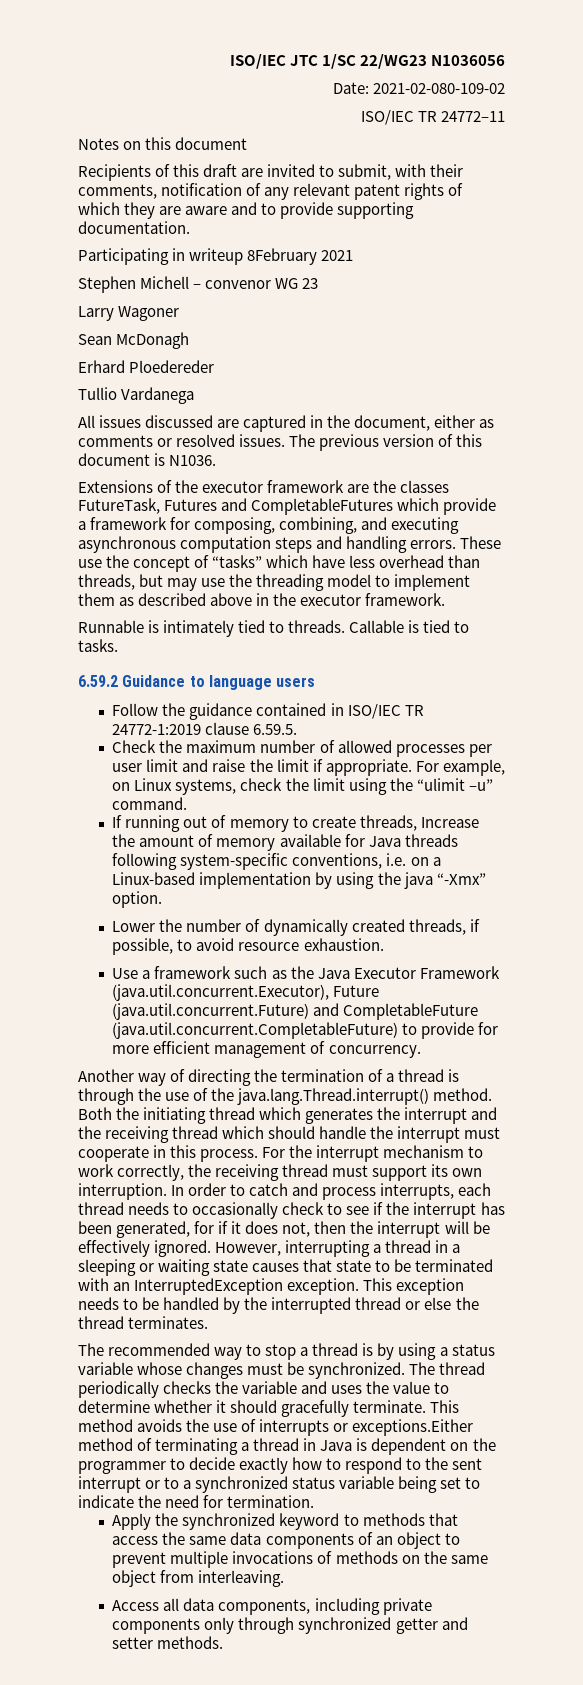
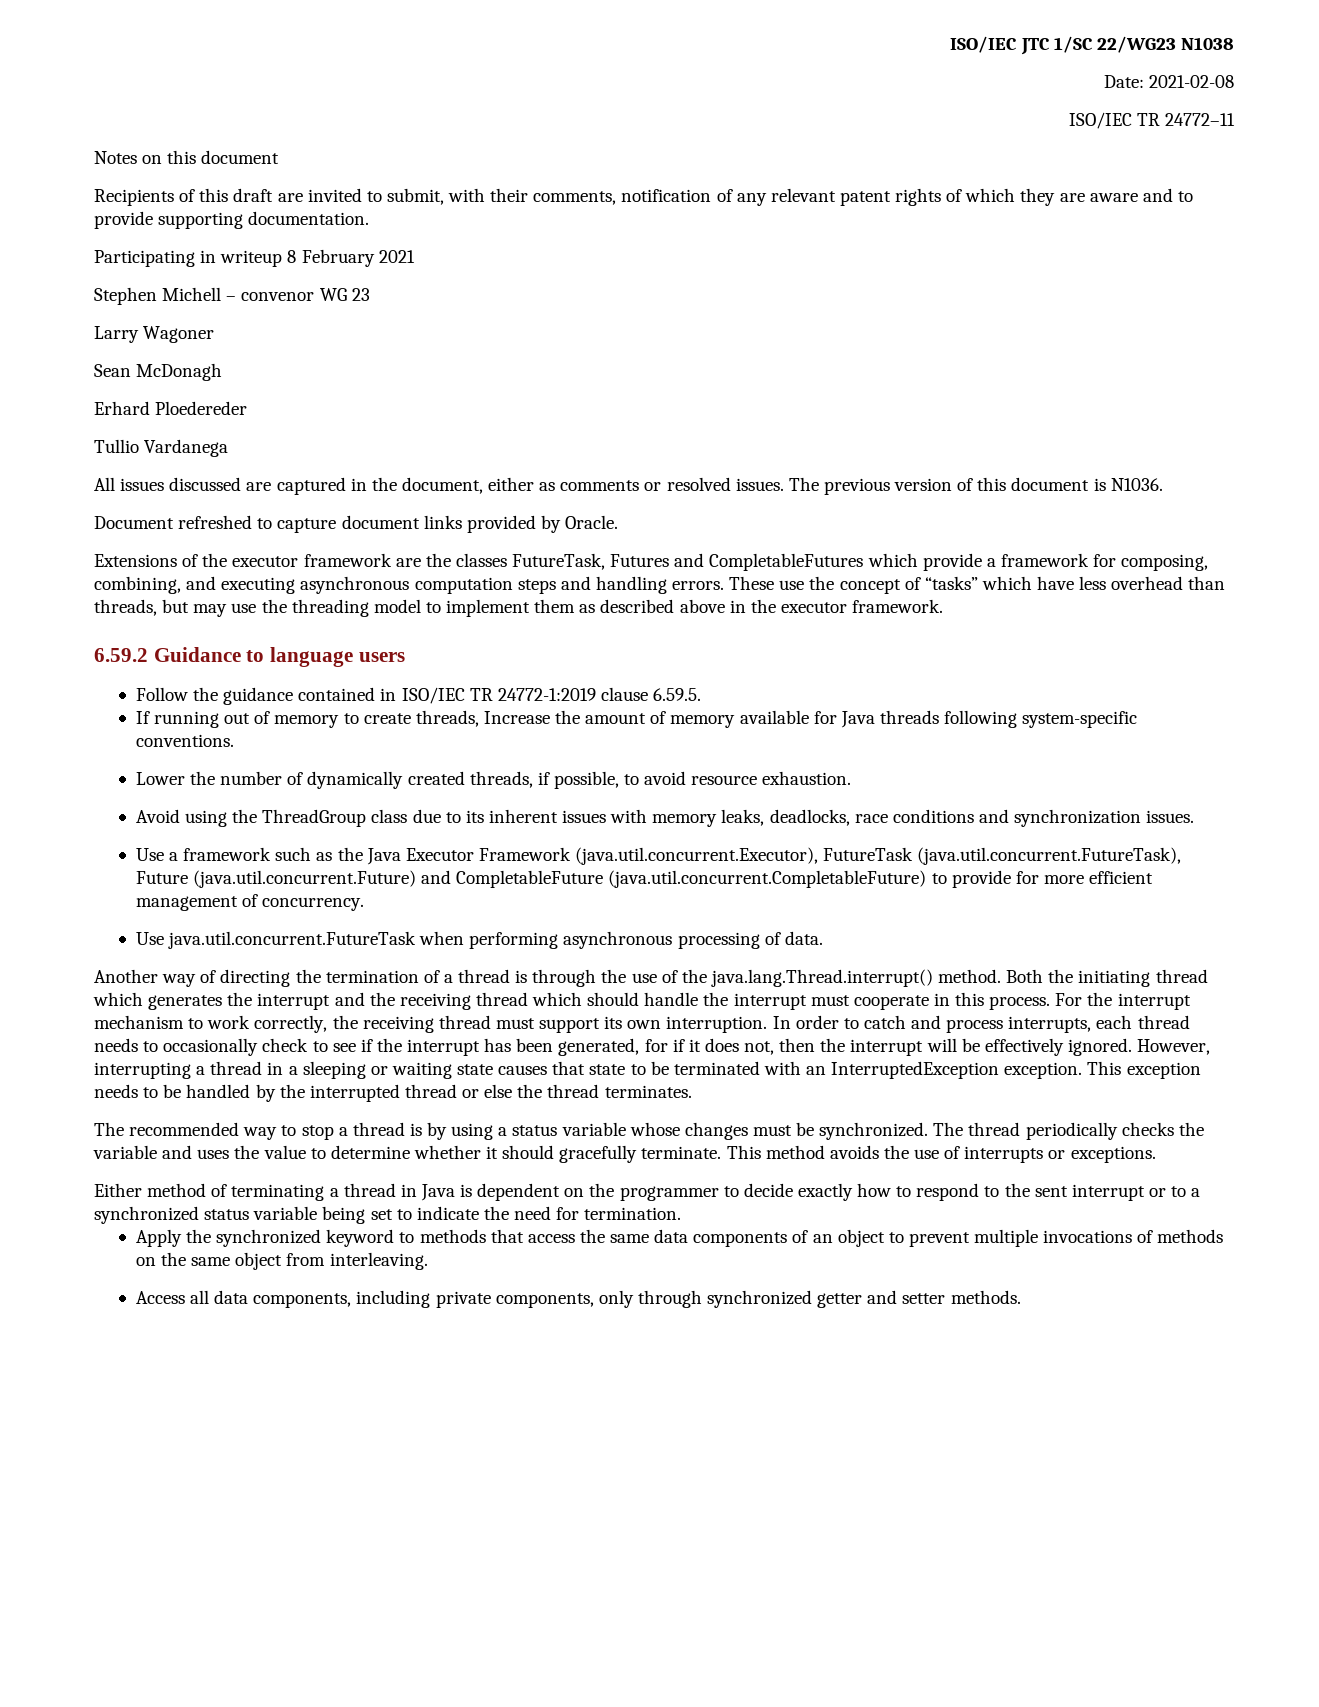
- ISO/IEC JTC 1/SC 22/WG23 N1036056
+ ISO/IEC JTC 1/SC 22/WG23 N1038
- Date: 2021-02-080-109-02
+ Date: 2021-02-08
- Participating in writeup 8February 2021
+ Participating in writeup 8 February 2021
+ Document refreshed to capture document links provided by Oracle.
- Runnable is intimately tied to threads. Callable is tied to tasks.
- Check the maximum number of allowed processes per user limit and raise the limit if appropriate. For example, on Linux systems, check the limit using the “ulimit –u” command.
- If running out of memory to create threads, Increase the amount of memory available for Java threads following system-specific conventions, i.e. on a Linux-based implementation by using the java “-Xmx” option.
+ If running out of memory to create threads, Increase the amount of memory available for Java threads following system-specific conventions.
+ Avoid using the ThreadGroup class due to its inherent issues with memory leaks, deadlocks, race conditions and synchronization issues.
- Use a framework such as the Java Executor Framework (java.util.concurrent.Executor), Future (java.util.concurrent.Future) and CompletableFuture (java.util.concurrent.CompletableFuture) to provide for more efficient management of concurrency.
+ Use a framework such as the Java Executor Framework (java.util.concurrent.Executor), FutureTask (java.util.concurrent.FutureTask), Future (java.util.concurrent.Future) and CompletableFuture (java.util.concurrent.CompletableFuture) to provide for more efficient management of concurrency.
+ Use java.util.concurrent.FutureTask when performing asynchronous processing of data.
- This method avoids the use of interrupts or exceptions.Either method of terminating a thread in Java is dependent on the programmer to decide exactly how to respond to the sent interrupt or to a synchronized status variable being set to indicate the need for termination.
+ This method avoids the use of interrupts or exceptions.
+ Either method of terminating a thread in Java is dependent on the programmer to decide exactly how to respond to the sent interrupt or to a synchronized status variable being set to indicate the need for termination.
- Access all data components, including private components only through synchronized getter and setter methods.
+ Access all data components, including private components, only through synchronized getter and setter methods.

